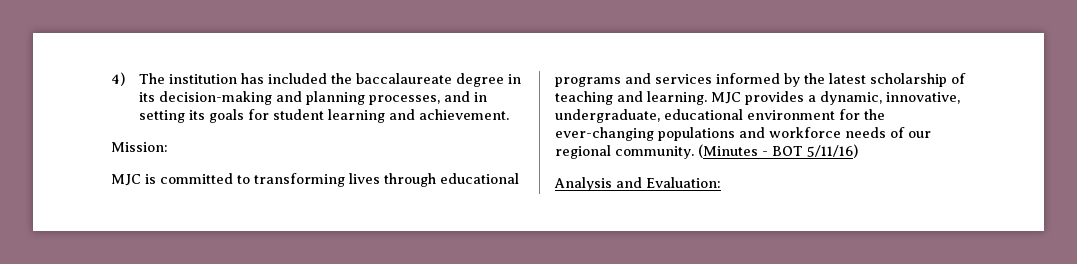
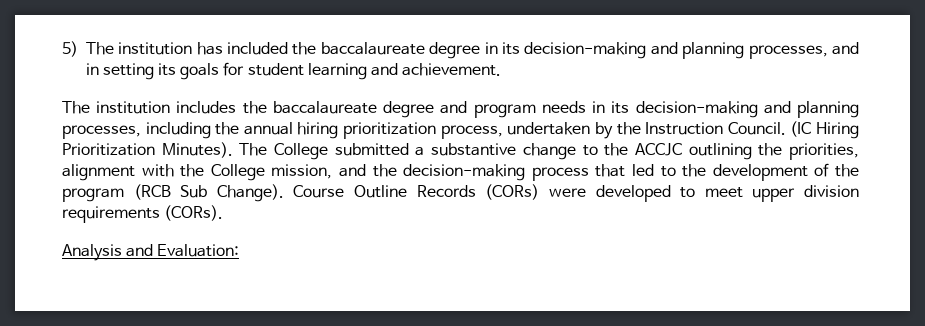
- 4) The institution has included the baccalaureate degree in its decision-making and planning processes, and in setting its goals for student learning and achievement.
+ 5) The institution has included the baccalaureate degree in its decision-making and planning processes, and in setting its goals for student learning and achievement.
- Mission:
- MJC is committed to transforming lives through educational programs and services informed by the latest scholarship of teaching and learning. MJC provides a dynamic, innovative, undergraduate, educational environment for the ever-changing populations and workforce needs of our regional community. (Minutes - BOT 5/11/16)
+ The institution includes the baccalaureate degree and program needs in its decision-making and planning processes, including the annual hiring prioritization process, undertaken by the Instruction Council. (IC Hiring Prioritization Minutes). The College submitted a substantive change to the ACCJC outlining the priorities, alignment with the College mission, and the decision-making process that led to the development of the program (RCB Sub Change). Course Outline Records (CORs) were developed to meet upper division requirements (CORs).

